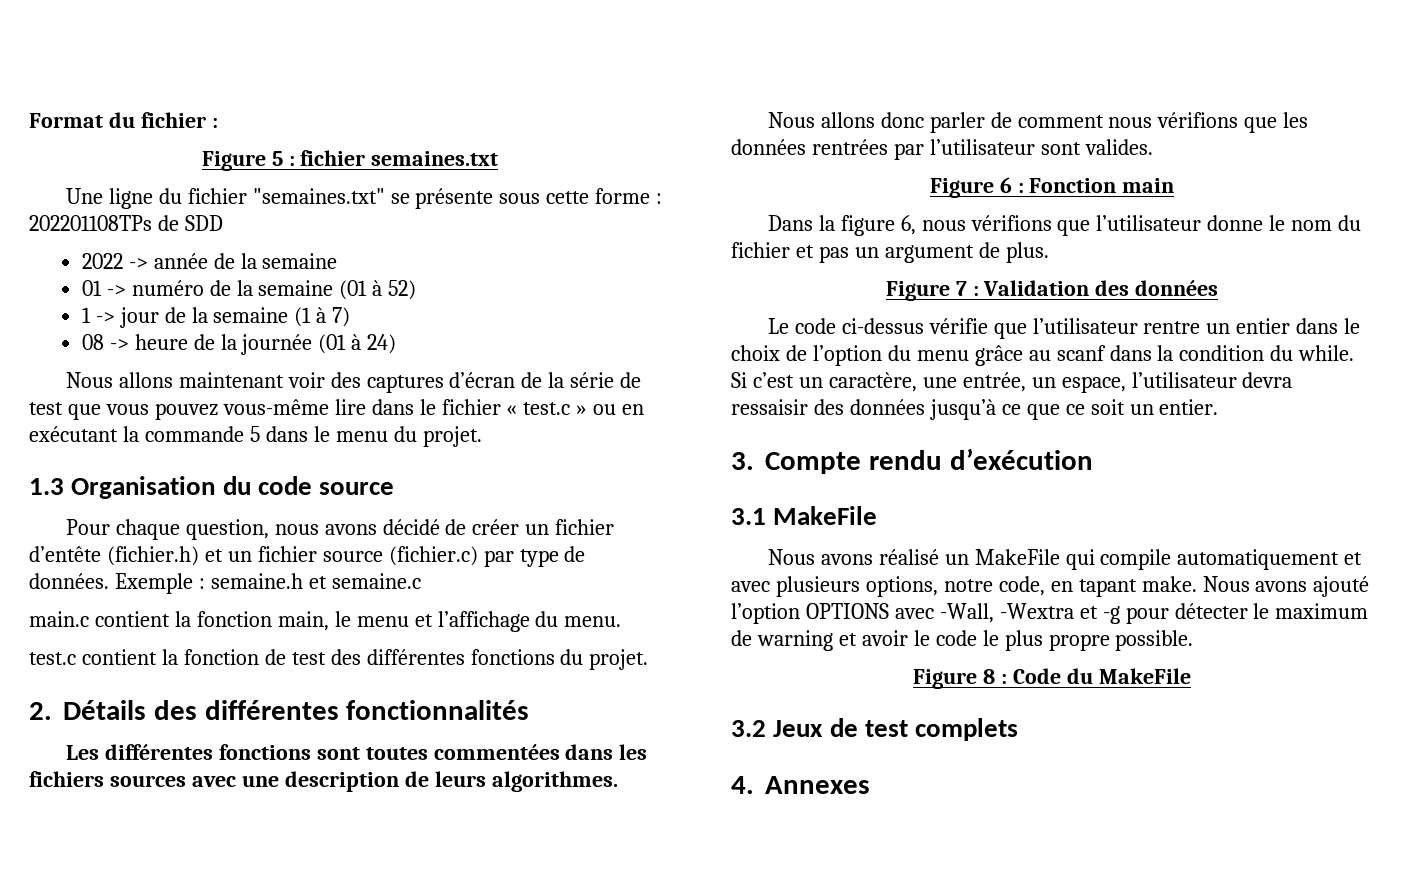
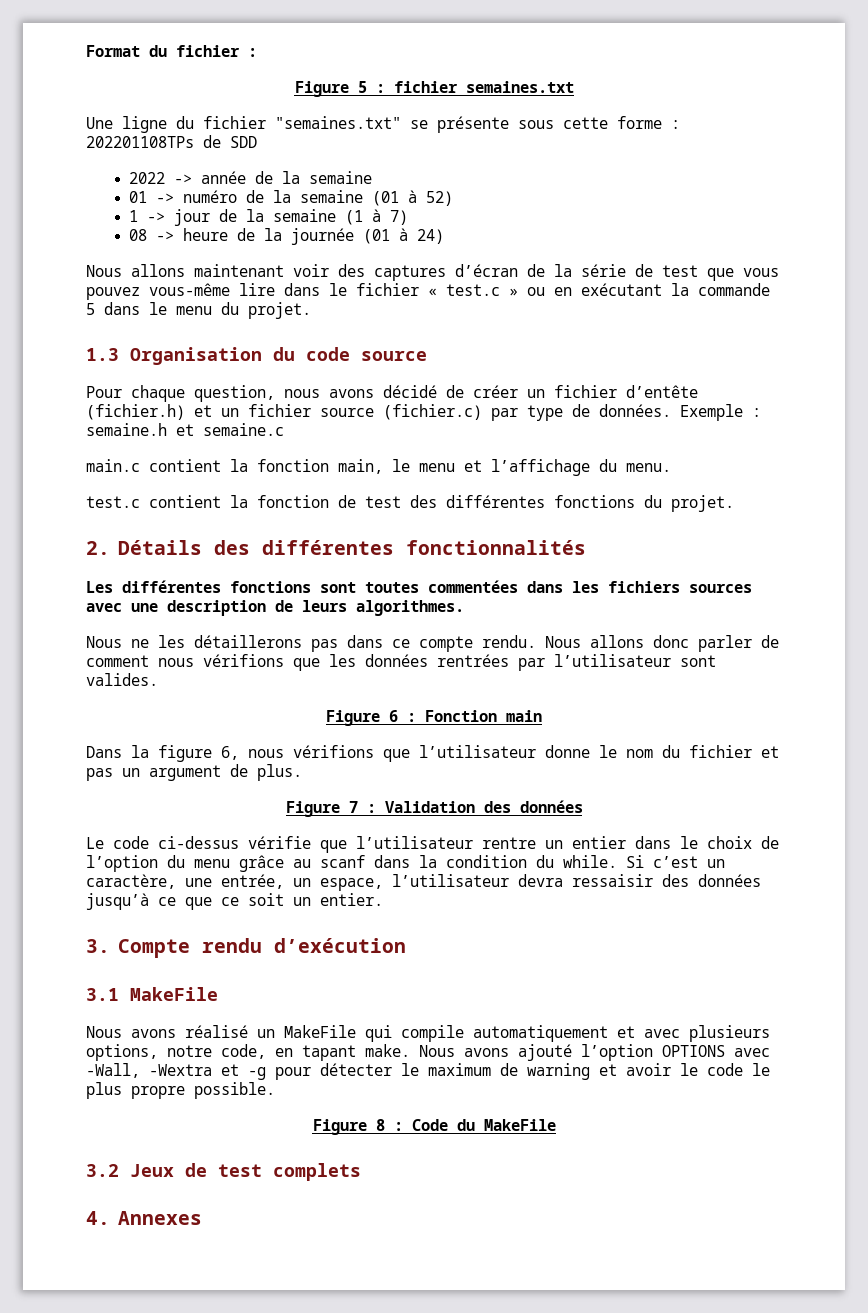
- Nous allons donc parler de comment nous vérifions que les données rentrées par l’utilisateur sont valides.
+ Nous ne les détaillerons pas dans ce compte rendu. Nous allons donc parler de comment nous vérifions que les données rentrées par l’utilisateur sont valides.

